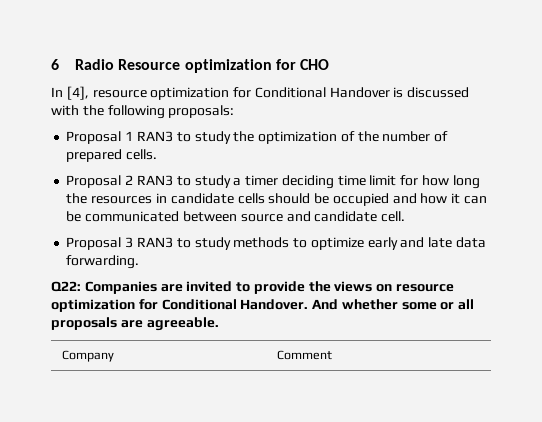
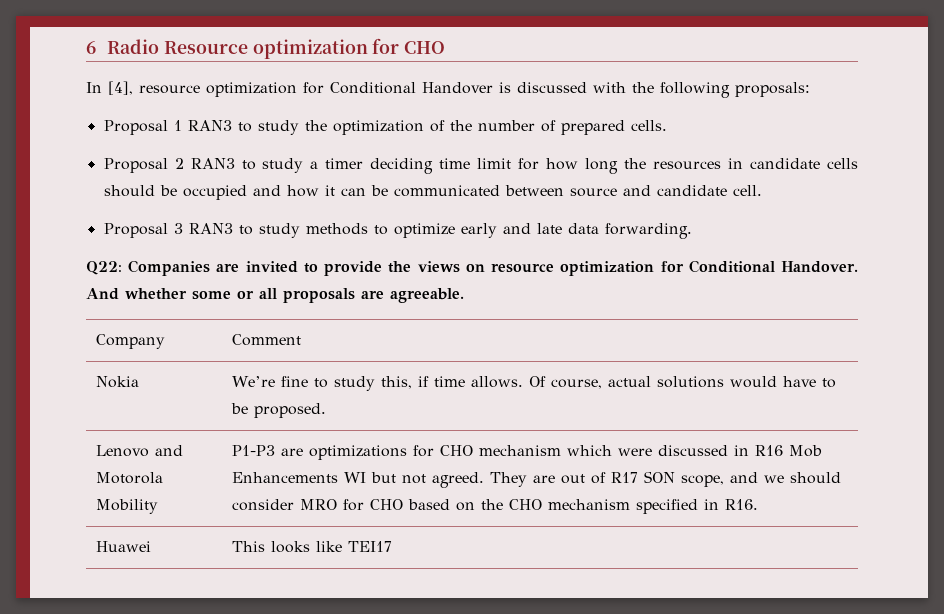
+ Nokia | We’re fine to study this, if time allows. Of course, actual solutions would have to be proposed.
+ Lenovo and Motorola Mobility | P1-P3 are optimizations for CHO mechanism which were discussed in R16 Mob Enhancements WI but not agreed. They are out of R17 SON scope, and we should consider MRO for CHO based on the CHO mechanism specified in R16.
+ Huawei | This looks like TEI17

